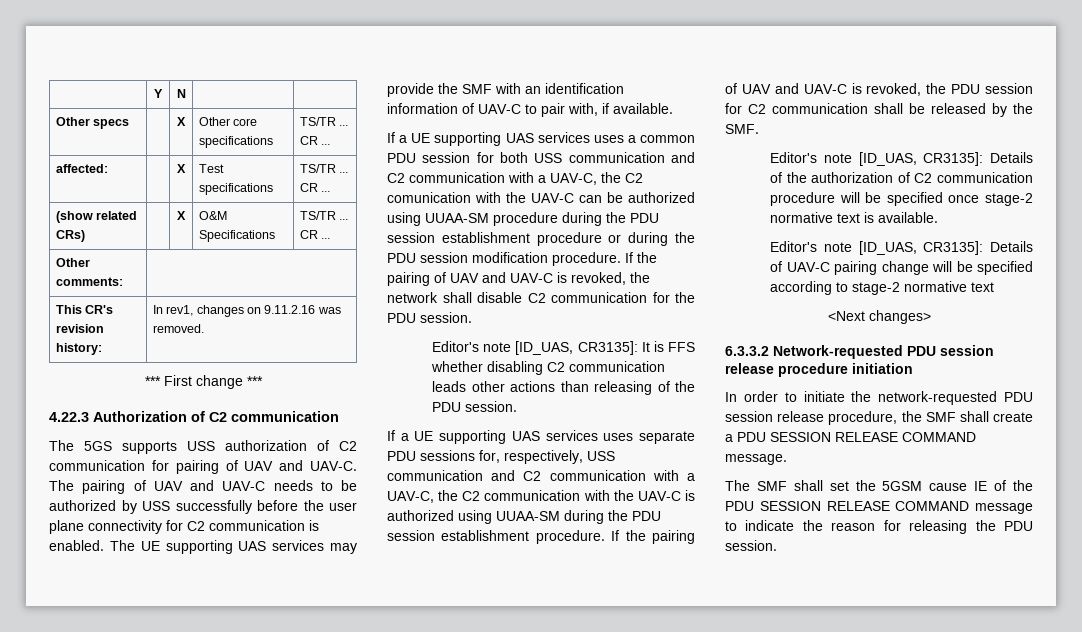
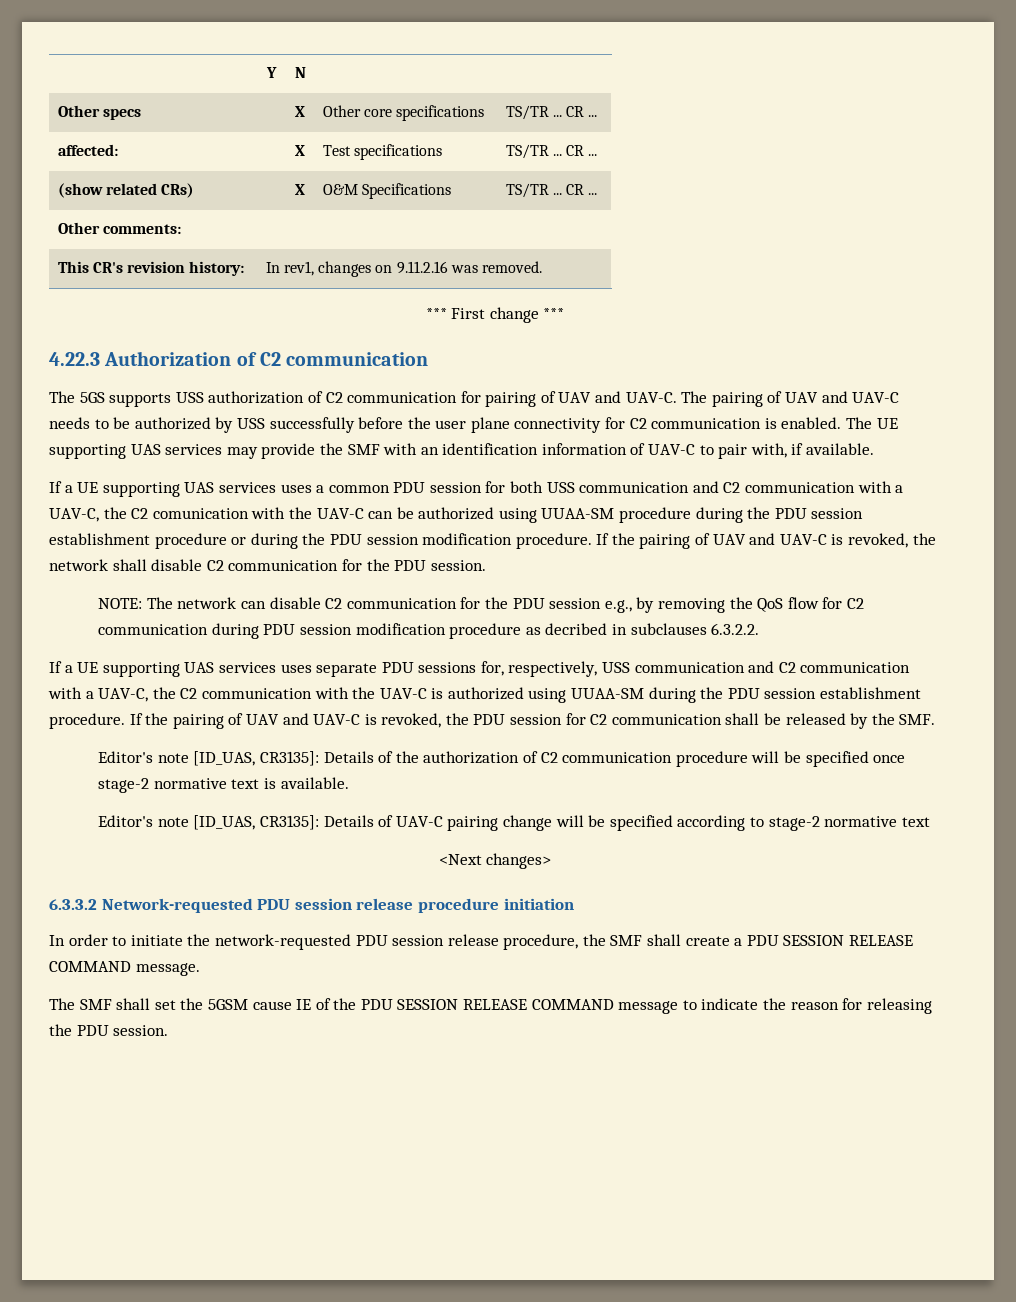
- Editor's note [ID_UAS, CR3135]: It is FFS whether disabling C2 communication leads other actions than releasing of the PDU session.
+ NOTE: The network can disable C2 communication for the PDU session e.g., by removing the QoS flow for C2 communication during PDU session modification procedure as decribed in subclauses 6.3.2.2.

